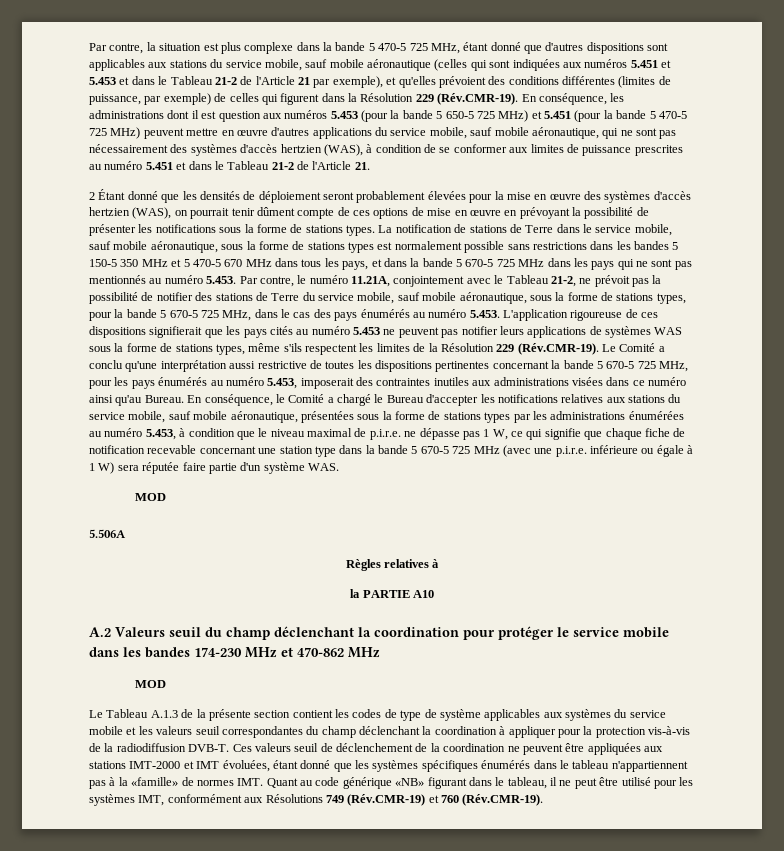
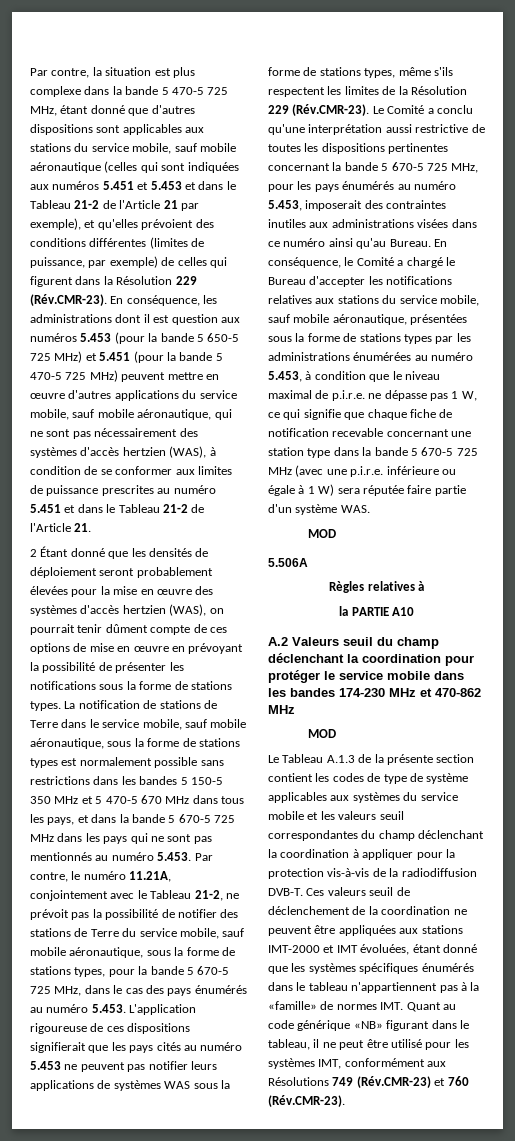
- Par contre, la situation est plus complexe dans la bande 5 470-5 725 MHz, étant donné que d'autres dispositions sont applicables aux stations du service mobile, sauf mobile aéronautique (celles qui sont indiquées aux numéros 5.451 et 5.453 et dans le Tableau 21-2 de l'Article 21 par exemple), et qu'elles prévoient des conditions différentes (limites de puissance, par exemple) de celles qui figurent dans la Résolution 229 (Rév.CMR-19). En conséquence, les administrations dont il est question aux numéros 5.453 (pour la bande 5 650-5 725 MHz) et 5.451 (pour la bande 5 470-5 725 MHz) peuvent mettre en œuvre d'autres applications du service mobile, sauf mobile aéronautique, qui ne sont pas nécessairement des systèmes d'accès hertzien (WAS), à condition de se conformer aux limites de puissance prescrites au numéro 5.451 et dans le Tableau 21-2 de l'Article 21.
+ Par contre, la situation est plus complexe dans la bande 5 470-5 725 MHz, étant donné que d'autres dispositions sont applicables aux stations du service mobile, sauf mobile aéronautique (celles qui sont indiquées aux numéros 5.451 et 5.453 et dans le Tableau 21-2 de l'Article 21 par exemple), et qu'elles prévoient des conditions différentes (limites de puissance, par exemple) de celles qui figurent dans la Résolution 229 (Rév.CMR-23). En conséquence, les administrations dont il est question aux numéros 5.453 (pour la bande 5 650-5 725 MHz) et 5.451 (pour la bande 5 470-5 725 MHz) peuvent mettre en œuvre d'autres applications du service mobile, sauf mobile aéronautique, qui ne sont pas nécessairement des systèmes d'accès hertzien (WAS), à condition de se conformer aux limites de puissance prescrites au numéro 5.451 et dans le Tableau 21-2 de l'Article 21.
- La notification de stations de Terre dans le service mobile, sauf mobile aéronautique, sous la forme de stations types est normalement possible sans restrictions dans les bandes 5 150-5 350 MHz et 5 470-5 670 MHz dans tous les pays, et dans la bande 5 670-5 725 MHz dans les pays qui ne sont pas mentionnés au numéro 5.453. Par contre, le numéro 11.21A, conjointement avec le Tableau 21-2, ne prévoit pas la possibilité de notifier des stations de Terre du service mobile, sauf mobile aéronautique, sous la forme de stations types, pour la bande 5 670-5 725 MHz, dans le cas des pays énumérés au numéro 5.453. L'application rigoureuse de ces dispositions signifierait que les pays cités au numéro 5.453 ne peuvent pas notifier leurs applications de systèmes WAS sous la forme de stations types, même s'ils respectent les limites de la Résolution 229 (Rév.CMR-19). Le Comité a conclu qu'une interprétation aussi restrictive de toutes les dispositions pertinentes concernant la bande 5 670-5 725 MHz, pour les pays énumérés au numéro 5.453, imposerait des contraintes inutiles aux administrations visées dans ce numéro ainsi qu'au Bureau.
+ La notification de stations de Terre dans le service mobile, sauf mobile aéronautique, sous la forme de stations types est normalement possible sans restrictions dans les bandes 5 150-5 350 MHz et 5 470-5 670 MHz dans tous les pays, et dans la bande 5 670-5 725 MHz dans les pays qui ne sont pas mentionnés au numéro 5.453. Par contre, le numéro 11.21A, conjointement avec le Tableau 21-2, ne prévoit pas la possibilité de notifier des stations de Terre du service mobile, sauf mobile aéronautique, sous la forme de stations types, pour la bande 5 670-5 725 MHz, dans le cas des pays énumérés au numéro 5.453. L'application rigoureuse de ces dispositions signifierait que les pays cités au numéro 5.453 ne peuvent pas notifier leurs applications de systèmes WAS sous la forme de stations types, même s'ils respectent les limites de la Résolution 229 (Rév.CMR-23). Le Comité a conclu qu'une interprétation aussi restrictive de toutes les dispositions pertinentes concernant la bande 5 670-5 725 MHz, pour les pays énumérés au numéro 5.453, imposerait des contraintes inutiles aux administrations visées dans ce numéro ainsi qu'au Bureau.
- Ces valeurs seuil de déclenchement de la coordination ne peuvent être appliquées aux stations IMT-2000 et IMT évoluées, étant donné que les systèmes spécifiques énumérés dans le tableau n'appartiennent pas à la «famille» de normes IMT. Quant au code générique «NB» figurant dans le tableau, il ne peut être utilisé pour les systèmes IMT, conformément aux Résolutions 749 (Rév.CMR-19) et 760 (Rév.CMR-19).
+ Ces valeurs seuil de déclenchement de la coordination ne peuvent être appliquées aux stations IMT-2000 et IMT évoluées, étant donné que les systèmes spécifiques énumérés dans le tableau n'appartiennent pas à la «famille» de normes IMT. Quant au code générique «NB» figurant dans le tableau, il ne peut être utilisé pour les systèmes IMT, conformément aux Résolutions 749 (Rév.CMR-23) et 760 (Rév.CMR-23).

